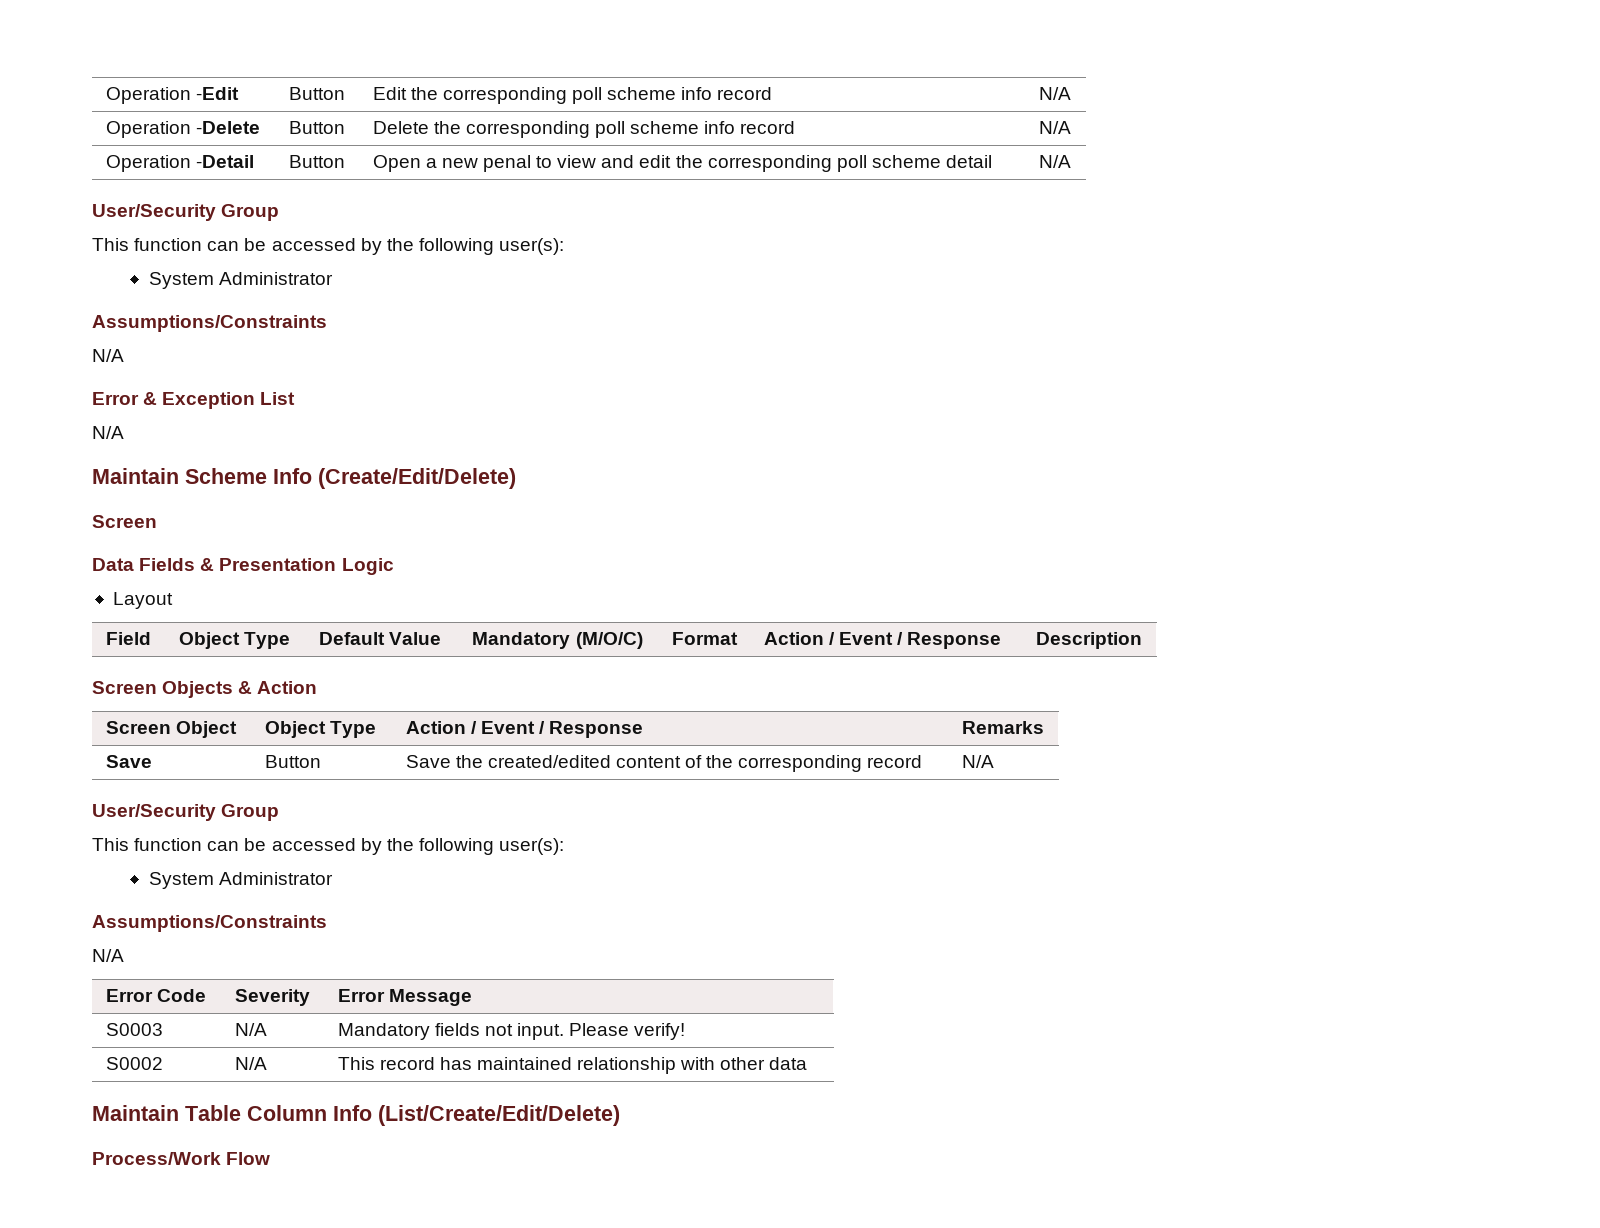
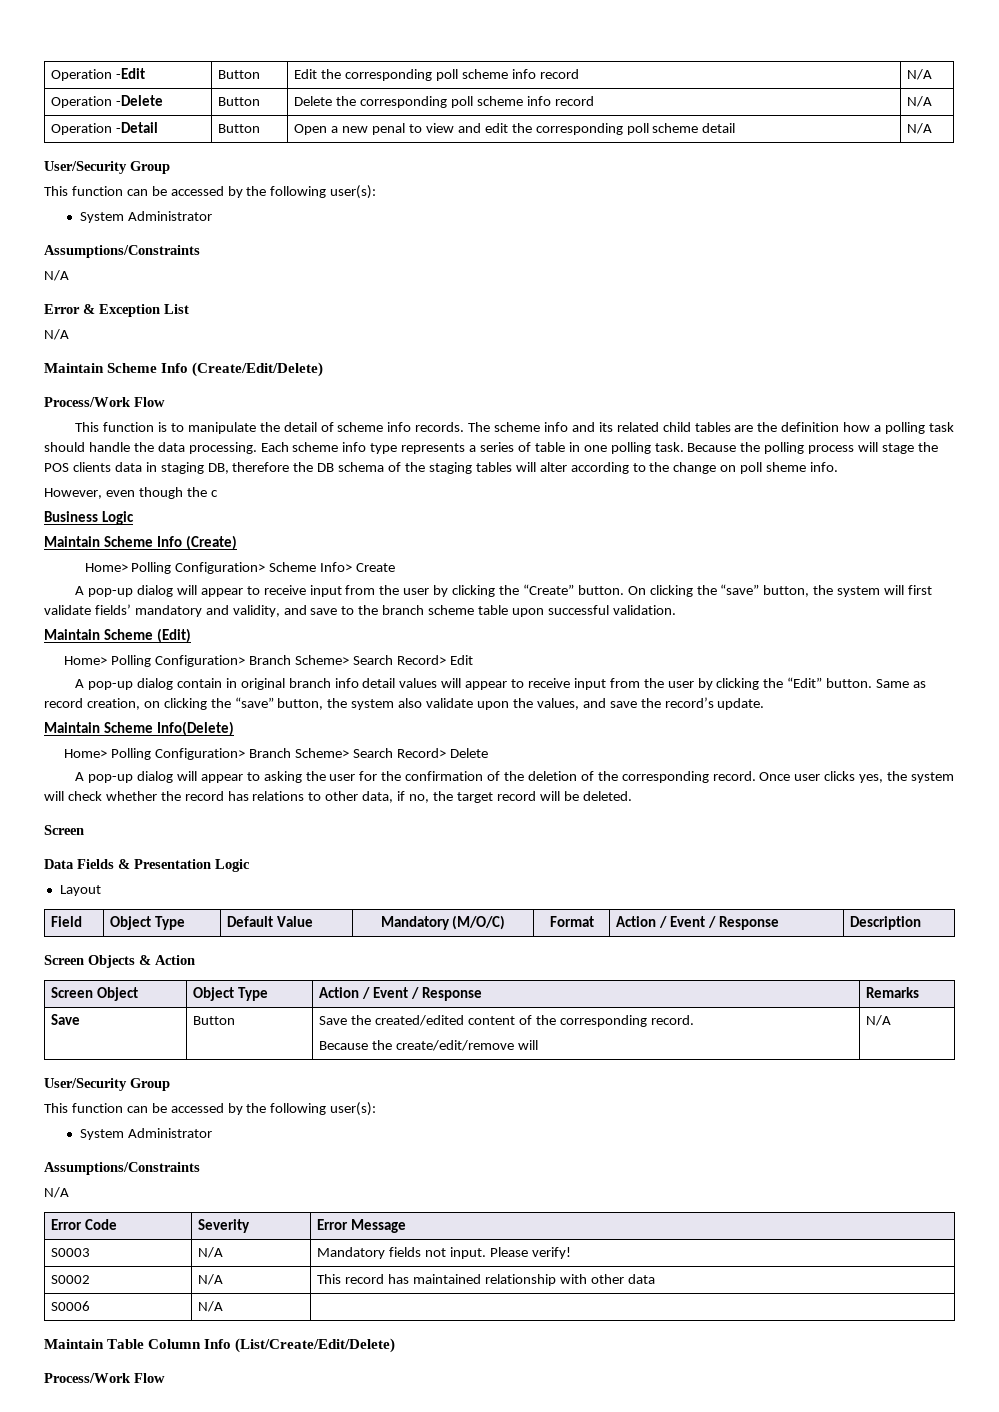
  Maintain Scheme Info (Create/Edit/Delete)
+ Process/Work Flow
+ This function is to manipulate the detail of scheme info records. The scheme info and its related child tables are the definition how a polling task should handle the data processing. Each scheme info type represents a series of table in one polling task. Because the polling process will stage the POS clients data in staging DB, therefore the DB schema of the staging tables will alter according to the change on poll sheme info.
+ However, even though the c
+ Business Logic
+ Maintain Scheme Info (Create)
+ Home> Polling Configuration> Scheme Info> Create
+ A pop-up dialog will appear to receive input from the user by clicking the “Create” button. On clicking the “save” button, the system will first validate fields’ mandatory and validity, and save to the branch scheme table upon successful validation.
+ Maintain Scheme (Edit)
+ Home> Polling Configuration> Branch Scheme> Search Record> Edit
+ A pop-up dialog contain in original branch info detail values will appear to receive input from the user by clicking the “Edit” button. Same as record creation, on clicking the “save” button, the system also validate upon the values, and save the record’s update.
+ Maintain Scheme Info(Delete)
+ Home> Polling Configuration> Branch Scheme> Search Record> Delete
+ A pop-up dialog will appear to asking the user for the confirmation of the deletion of the corresponding record. Once user clicks yes, the system will check whether the record has relations to other data, if no, the target record will be deleted.
- Save | Button | Save the created/edited content of the corresponding record | N/A
+ Save | Button | Save the created/edited content of the corresponding record.
+ Because the create/edit/remove will | N/A
+ S0006 | N/A |

